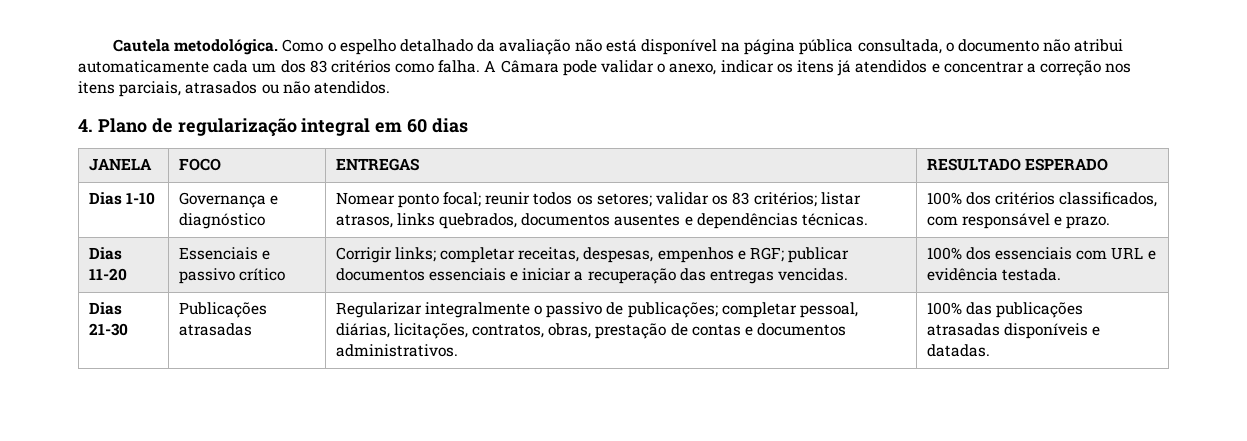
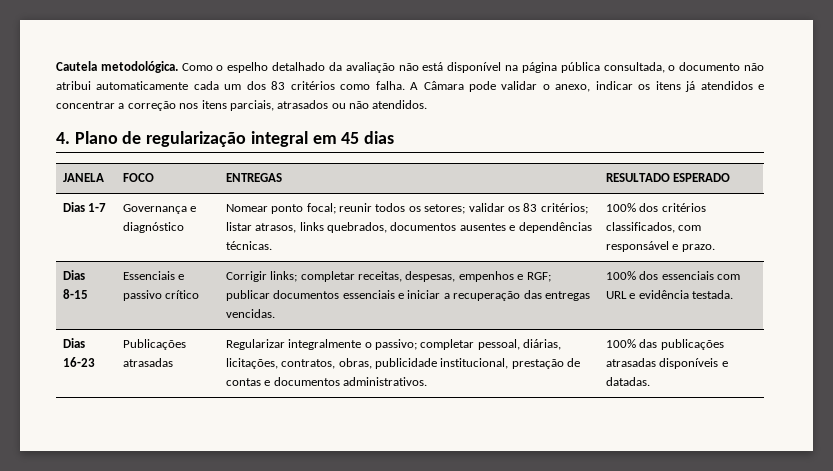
- 4. Plano de regularização integral em 60 dias
+ 4. Plano de regularização integral em 45 dias
- Dias 1-10 | Governança e diagnóstico | Nomear ponto focal; reunir todos os setores; validar os 83 critérios; listar atrasos, links quebrados, documentos ausentes e dependências técnicas. | 100% dos critérios classificados, com responsável e prazo.
+ Dias 1-7 | Governança e diagnóstico | Nomear ponto focal; reunir todos os setores; validar os 83 critérios; listar atrasos, links quebrados, documentos ausentes e dependências técnicas. | 100% dos critérios classificados, com responsável e prazo.
- Dias 11-20 | Essenciais e passivo crítico | Corrigir links; completar receitas, despesas, empenhos e RGF; publicar documentos essenciais e iniciar a recuperação das entregas vencidas. | 100% dos essenciais com URL e evidência testada.
+ Dias 8-15 | Essenciais e passivo crítico | Corrigir links; completar receitas, despesas, empenhos e RGF; publicar documentos essenciais e iniciar a recuperação das entregas vencidas. | 100% dos essenciais com URL e evidência testada.
- Dias 21-30 | Publicações atrasadas | Regularizar integralmente o passivo de publicações; completar pessoal, diárias, licitações, contratos, obras, prestação de contas e documentos administrativos. | 100% das publicações atrasadas disponíveis e datadas.
+ Dias 16-23 | Publicações atrasadas | Regularizar integralmente o passivo; completar pessoal, diárias, licitações, contratos, obras, publicidade institucional, prestação de contas e documentos administrativos. | 100% das publicações atrasadas disponíveis e datadas.

